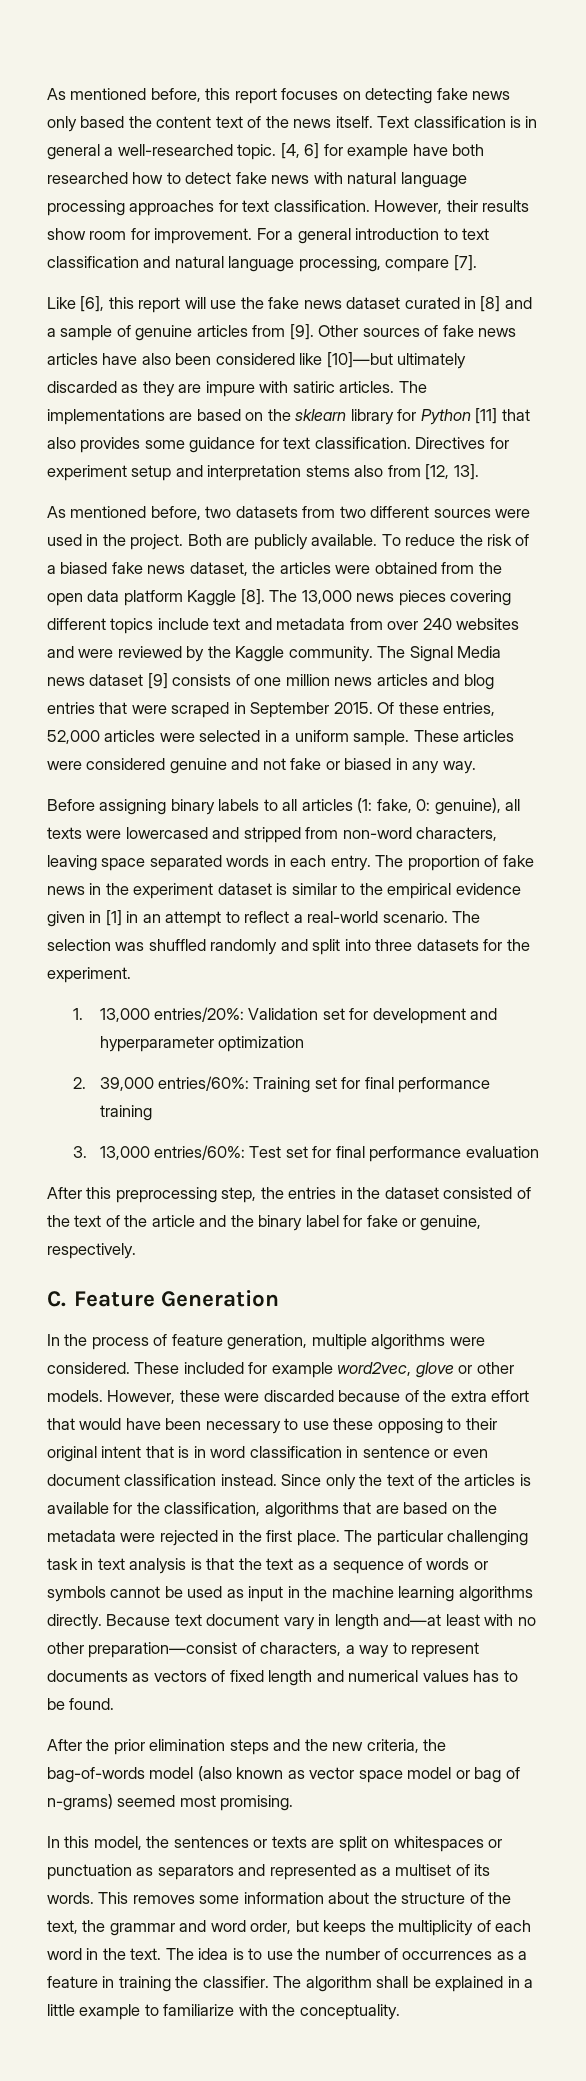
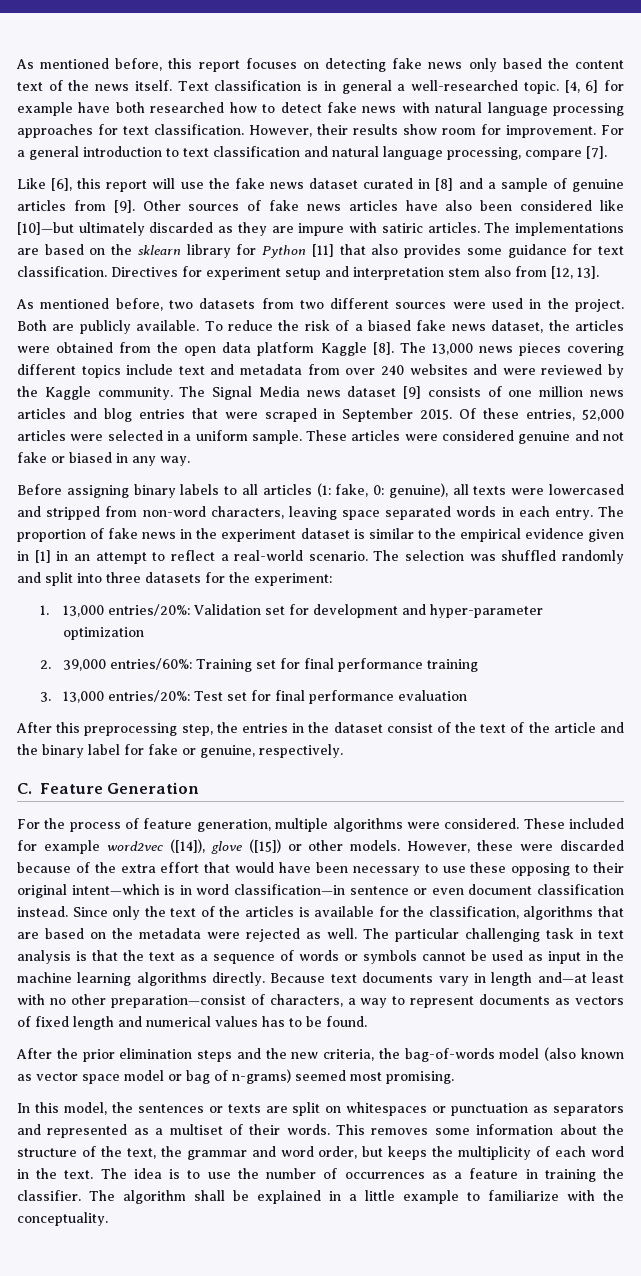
- Directives for experiment setup and interpretation stems also from [12, 13].
+ Directives for experiment setup and interpretation stem also from [12, 13].
- The selection was shuffled randomly and split into three datasets for the experiment.
+ The selection was shuffled randomly and split into three datasets for the experiment:
- 1. 13,000 entries/20%: Validation set for development and hyperparameter optimization
+ 1. 13,000 entries/20%: Validation set for development and hyper-parameter optimization
- 3. 13,000 entries/60%: Test set for final performance evaluation
+ 3. 13,000 entries/20%: Test set for final performance evaluation
- After this preprocessing step, the entries in the dataset consisted of the text of the article and the binary label for fake or genuine, respectively.
+ After this preprocessing step, the entries in the dataset consist of the text of the article and the binary label for fake or genuine, respectively.
- In the process of feature generation, multiple algorithms were considered.
+ For the process of feature generation, multiple algorithms were considered.
- These included for example word2vec, glove or other models.
+ These included for example word2vec ([14]), glove ([15]) or other models.
- However, these were discarded because of the extra effort that would have been necessary to use these opposing to their original intent that is in word classification in sentence or even document classification instead.
+ However, these were discarded because of the extra effort that would have been necessary to use these opposing to their original intent—which is in word classification—in sentence or even document classification instead.
- Since only the text of the articles is available for the classification, algorithms that are based on the metadata were rejected in the first place.
+ Since only the text of the articles is available for the classification, algorithms that are based on the metadata were rejected as well.
- Because text document vary in length and—at least with no other preparation—consist of characters, a way to represent documents as vectors of fixed length and numerical values has to be found.
+ Because text documents vary in length and—at least with no other preparation—consist of characters, a way to represent documents as vectors of fixed length and numerical values has to be found.
- In this model, the sentences or texts are split on whitespaces or punctuation as separators and represented as a multiset of its words.
+ In this model, the sentences or texts are split on whitespaces or punctuation as separators and represented as a multiset of their words.

